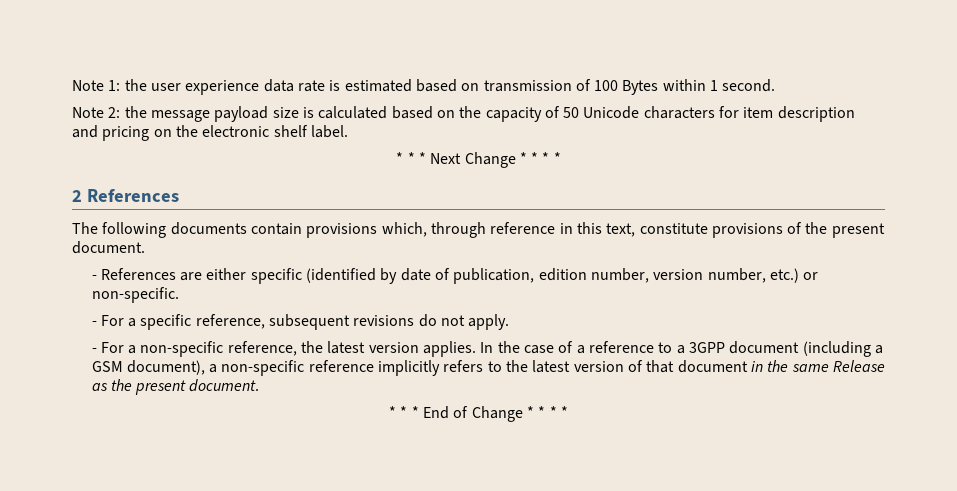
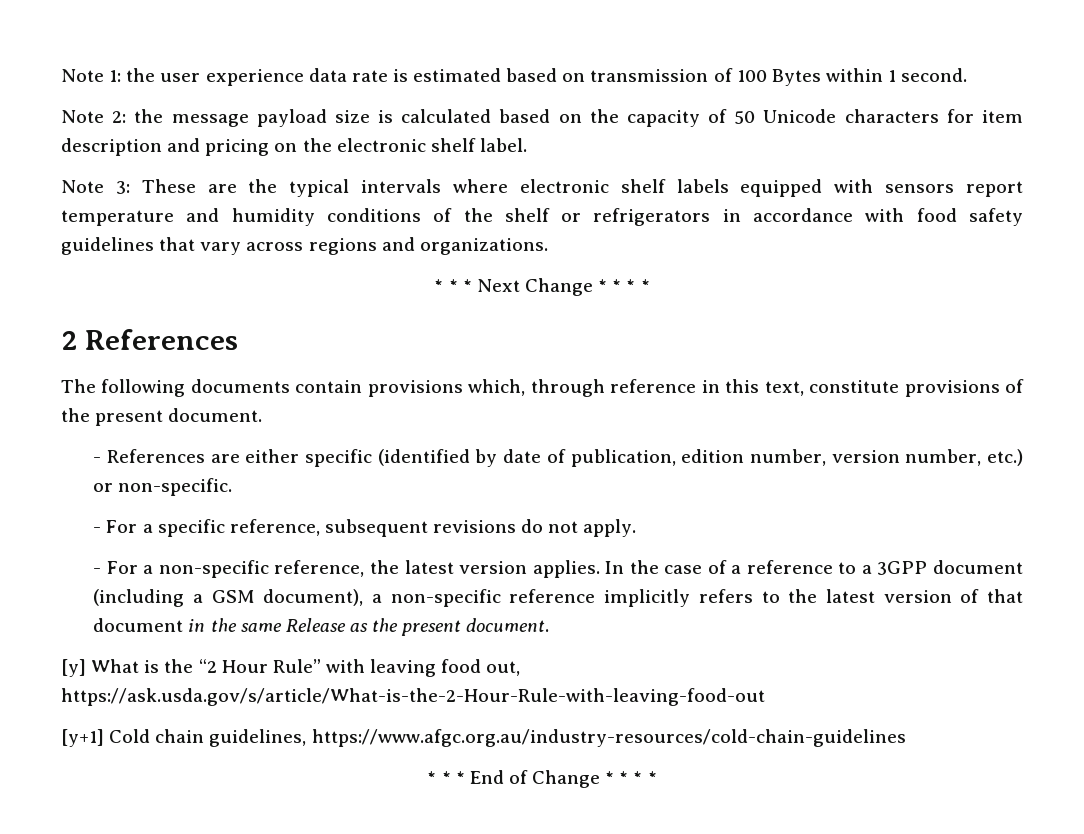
+ Note 3: These are the typical intervals where electronic shelf labels equipped with sensors report temperature and humidity conditions of the shelf or refrigerators in accordance with food safety guidelines that vary across regions and organizations.
+ [y] What is the “2 Hour Rule” with leaving food out, https://ask.usda.gov/s/article/What-is-the-2-Hour-Rule-with-leaving-food-out
+ [y+1] Cold chain guidelines, https://www.afgc.org.au/industry-resources/cold-chain-guidelines

